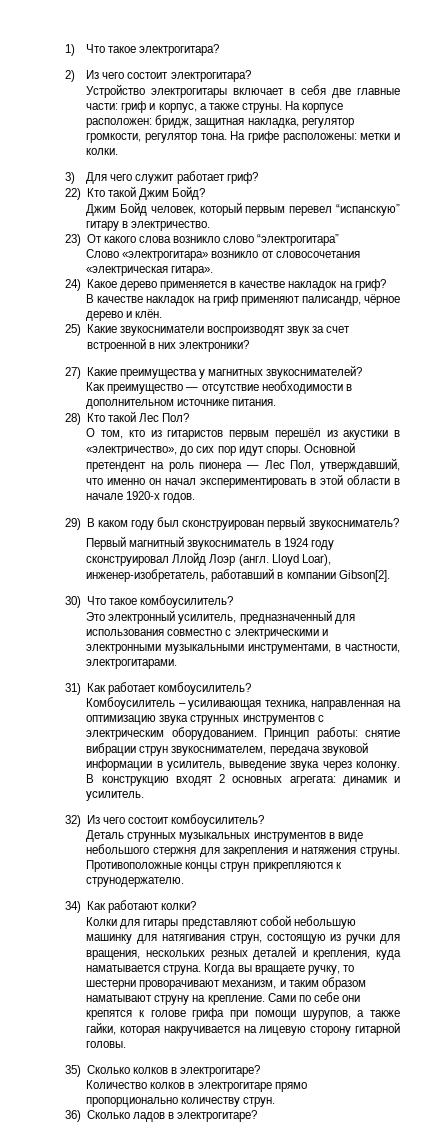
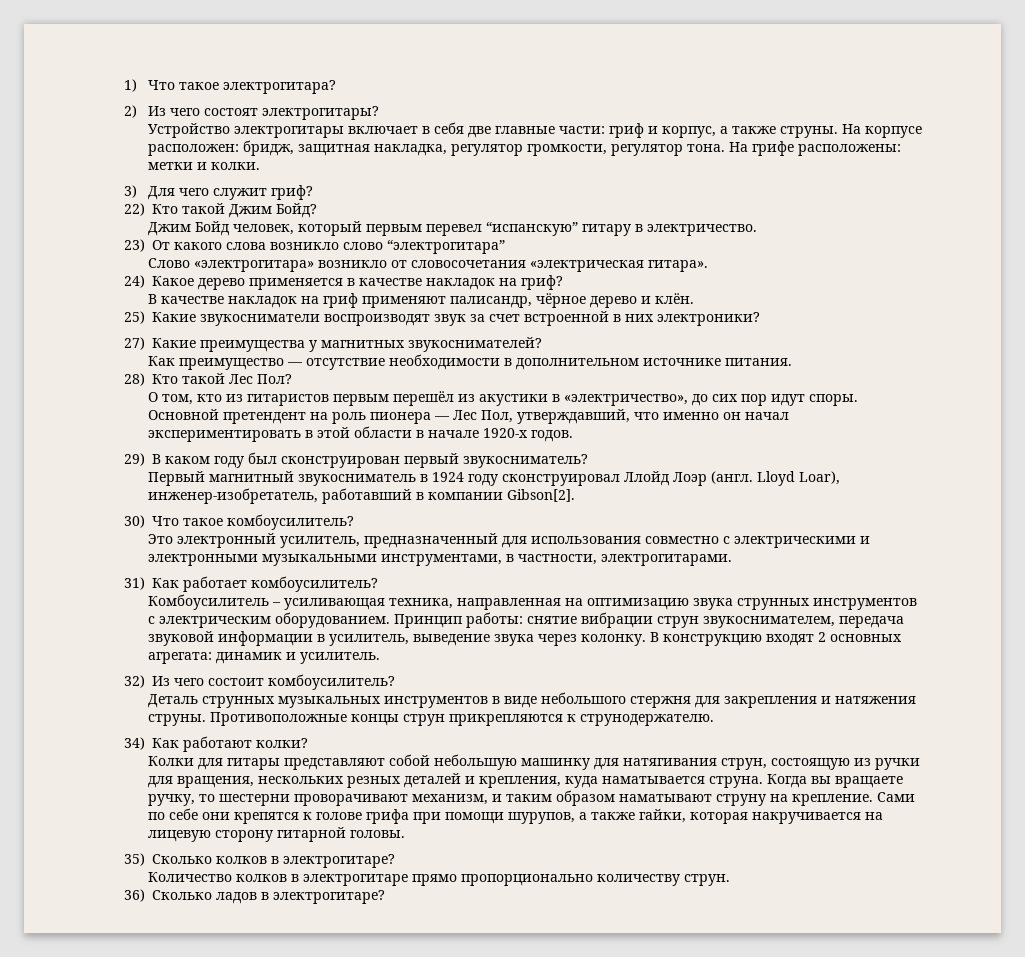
- 2) Из чего состоит электрогитара?
+ 2) Из чего состоят электрогитары?
- 3) Для чего служит работает гриф?
+ 3) Для чего служит гриф?

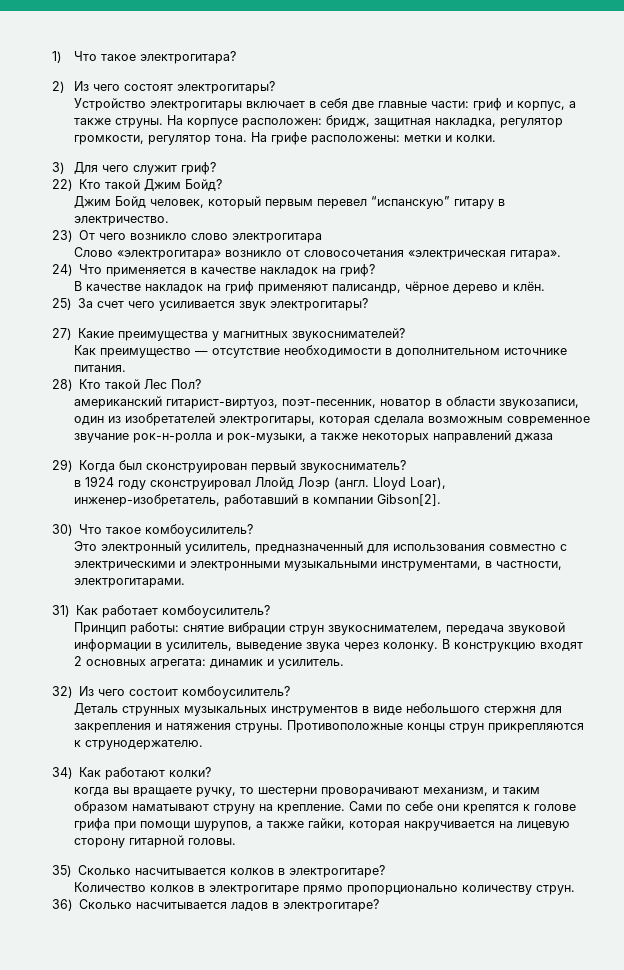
- 23) От какого слова возникло слово “электрогитара”
+ 23) От чего возникло слово электрогитара
- 24) Какое дерево применяется в качестве накладок на гриф?
+ 24) Что применяется в качестве накладок на гриф?
- 25) Какие звукосниматели воспроизводят звук за счет встроенной в них электроники?
+ 25) За счет чего усиливается звук электрогитары?
- О том, кто из гитаристов первым перешёл из акустики в «электричество», до сих пор идут споры. Основной претендент на роль пионера — Лес Пол, утверждавший, что именно он начал экспериментировать в этой области в начале 1920-х годов.
- 29) В каком году был сконструирован первый звукосниматель?
+ американский гитарист-виртуоз, поэт-песенник, новатор в области звукозаписи, один из изобретателей электрогитары, которая сделала возможным современное звучание рок-н-ролла и рок-музыки, а также некоторых направлений джаза
+ 29) Когда был сконструирован первый звукосниматель?
- Первый магнитный звукосниматель в 1924 году сконструировал Ллойд Лоэр (англ.
+ в 1924 году сконструировал Ллойд Лоэр (англ.
- Комбоусилитель – усиливающая техника, направленная на оптимизацию звука струнных инструментов с электрическим оборудованием.
- Колки для гитары представляют собой небольшую машинку для натягивания струн, состоящую из ручки для вращения, нескольких резных деталей и крепления, куда наматывается струна. Когда вы вращаете ручку, то шестерни проворачивают механизм, и таким образом наматывают струну на крепление.
+ когда вы вращаете ручку, то шестерни проворачивают механизм, и таким образом наматывают струну на крепление.
- 35) Сколько колков в электрогитаре?
+ 35) Сколько насчитывается колков в электрогитаре?
- 36) Сколько ладов в электрогитаре?
+ 36) Сколько насчитывается ладов в электрогитаре?

